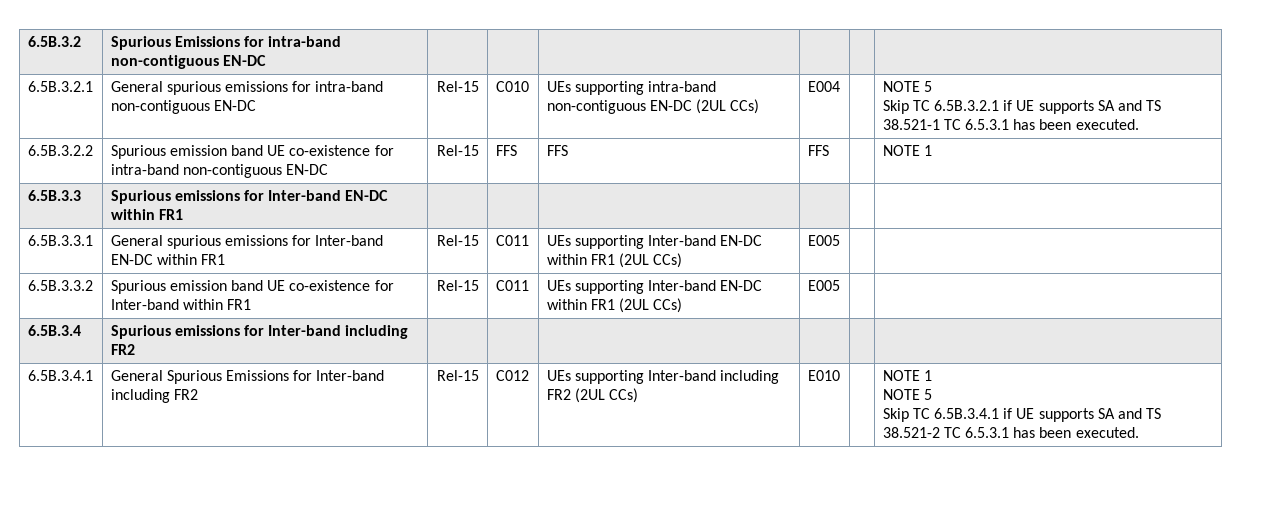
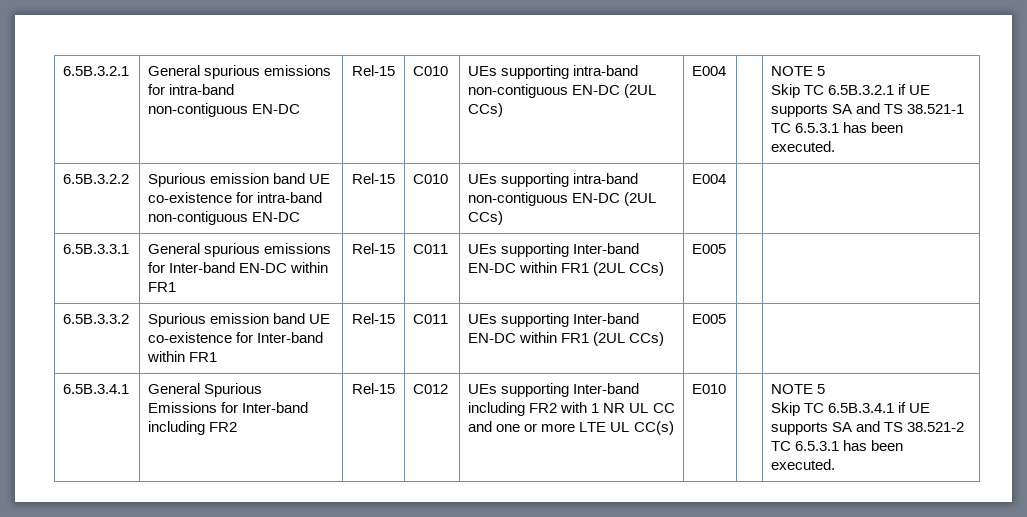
- 6.5B.3.2 | Spurious Emissions for intra-band non-contiguous EN-DC | | | | | |
- 6.5B.3.2.2 | Spurious emission band UE co-existence for intra-band non-contiguous EN-DC | Rel-15 | FFS | FFS | FFS | | NOTE 1
- 6.5B.3.3 | Spurious emissions for Inter-band EN-DC within FR1 | | | | | |
+ 6.5B.3.2.2 | Spurious emission band UE co-existence for intra-band non-contiguous EN-DC | Rel-15 | C010 | UEs supporting intra-band non-contiguous EN-DC (2UL CCs) | E004 | |
- 6.5B.3.4 | Spurious emissions for Inter-band including FR2 | | | | | |
- UEs supporting Inter-band including FR2 (2UL CCs)
+ UEs supporting Inter-band including FR2 with 1 NR UL CC and one or more LTE UL CC(s)
- E010 | | NOTE 1
- NOTE 5
+ E010 | | NOTE 5

